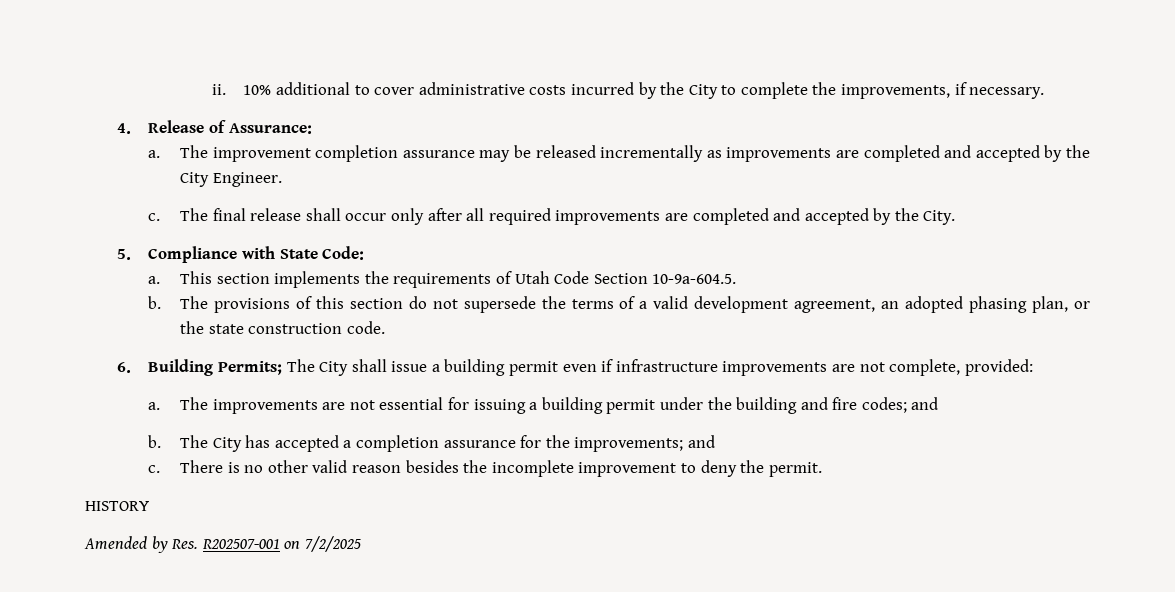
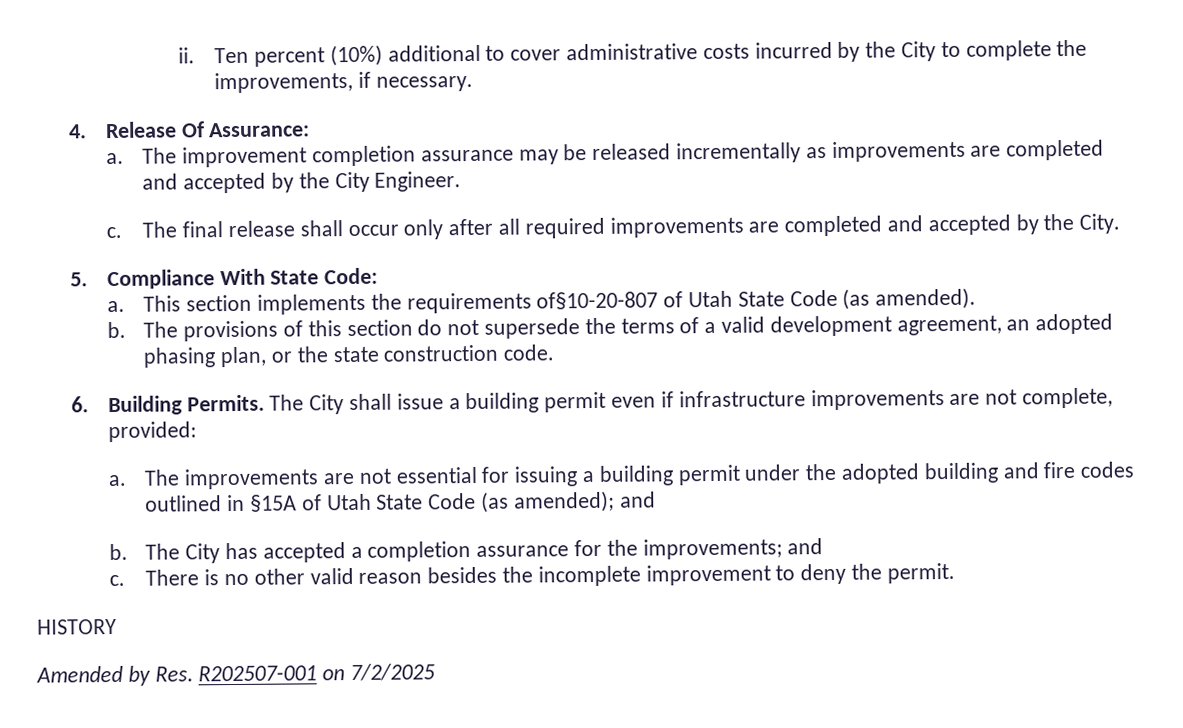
- 10% additional to cover administrative costs incurred by the City to complete the improvements, if necessary.
+ Ten percent (10%) additional to cover administrative costs incurred by the City to complete the improvements, if necessary.
- 4. Release of Assurance:
+ 4. Release Of Assurance:
- 5. Compliance with State Code:
+ 5. Compliance With State Code:
- This section implements the requirements of Utah Code Section 10-9a-604.5.
+ This section implements the requirements of§10-20-807 of Utah State Code (as amended).
- 6. Building Permits; The City shall issue a building permit even if infrastructure improvements are not complete, provided:
+ 6. Building Permits. The City shall issue a building permit even if infrastructure improvements are not complete, provided:
- The improvements are not essential for issuing a building permit under the building and fire codes; and
+ The improvements are not essential for issuing a building permit under the adopted building and fire codes outlined in §15A of Utah State Code (as amended); and

